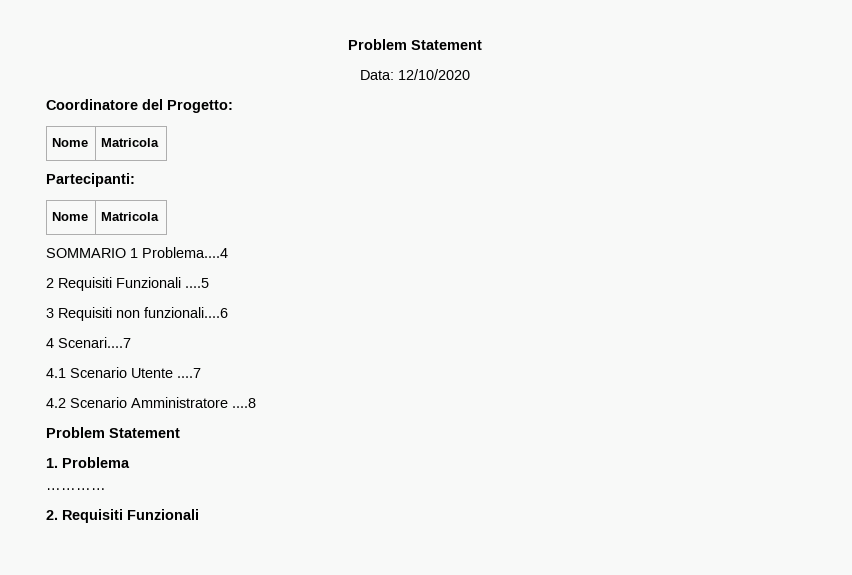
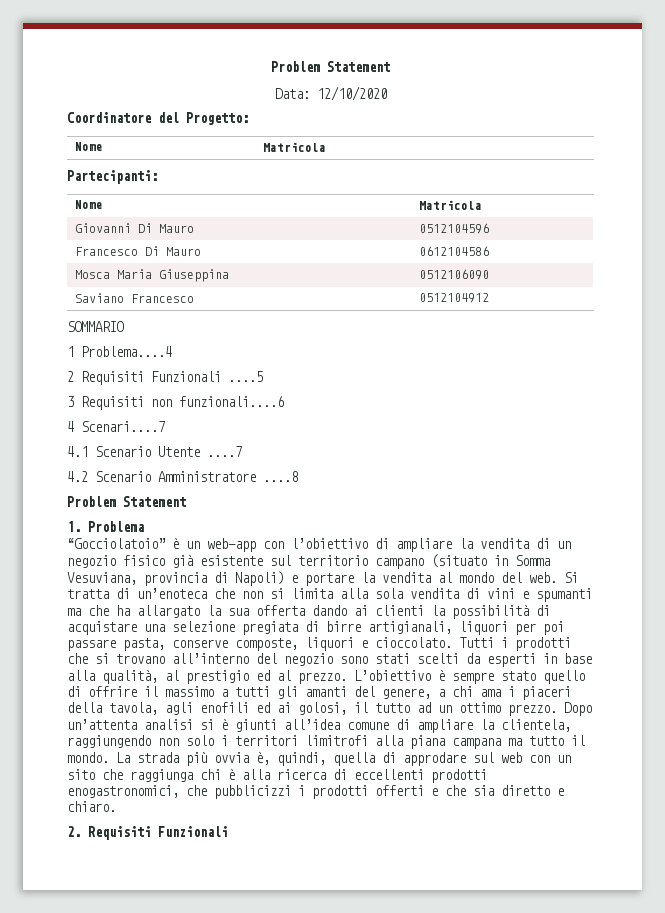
+ Giovanni Di Mauro | 0512104596
+ Francesco Di Mauro | 0612104586
+ Mosca Maria Giuseppina | 0512106090
+ Saviano Francesco | 0512104912
- SOMMARIO 1 Problema....4
+ SOMMARIO
+ 1 Problema....4
- …………
+ “Gocciolatoio” è un web-app con l’obiettivo di ampliare la vendita di un negozio fisico già esistente sul territorio campano (situato in Somma Vesuviana, provincia di Napoli) e portare la vendita al mondo del web. Si tratta di un’enoteca che non si limita alla sola vendita di vini e spumanti ma che ha allargato la sua offerta dando ai clienti la possibilità di acquistare una selezione pregiata di birre artigianali, liquori per poi passare pasta, conserve composte, liquori e cioccolato. Tutti i prodotti che si trovano all’interno del negozio sono stati scelti da esperti in base alla qualità, al prestigio ed al prezzo. L’obiettivo è sempre stato quello di offrire il massimo a tutti gli amanti del genere, a chi ama i piaceri della tavola, agli enofili ed ai golosi, il tutto ad un ottimo prezzo. Dopo un’attenta analisi si è giunti all’idea comune di ampliare la clientela, raggiungendo non solo i territori limitrofi alla piana campana ma tutto il mondo. La strada più ovvia è, quindi, quella di approdare sul web con un sito che raggiunga chi è alla ricerca di eccellenti prodotti enogastronomici, che pubblicizzi i prodotti offerti e che sia diretto e chiaro.

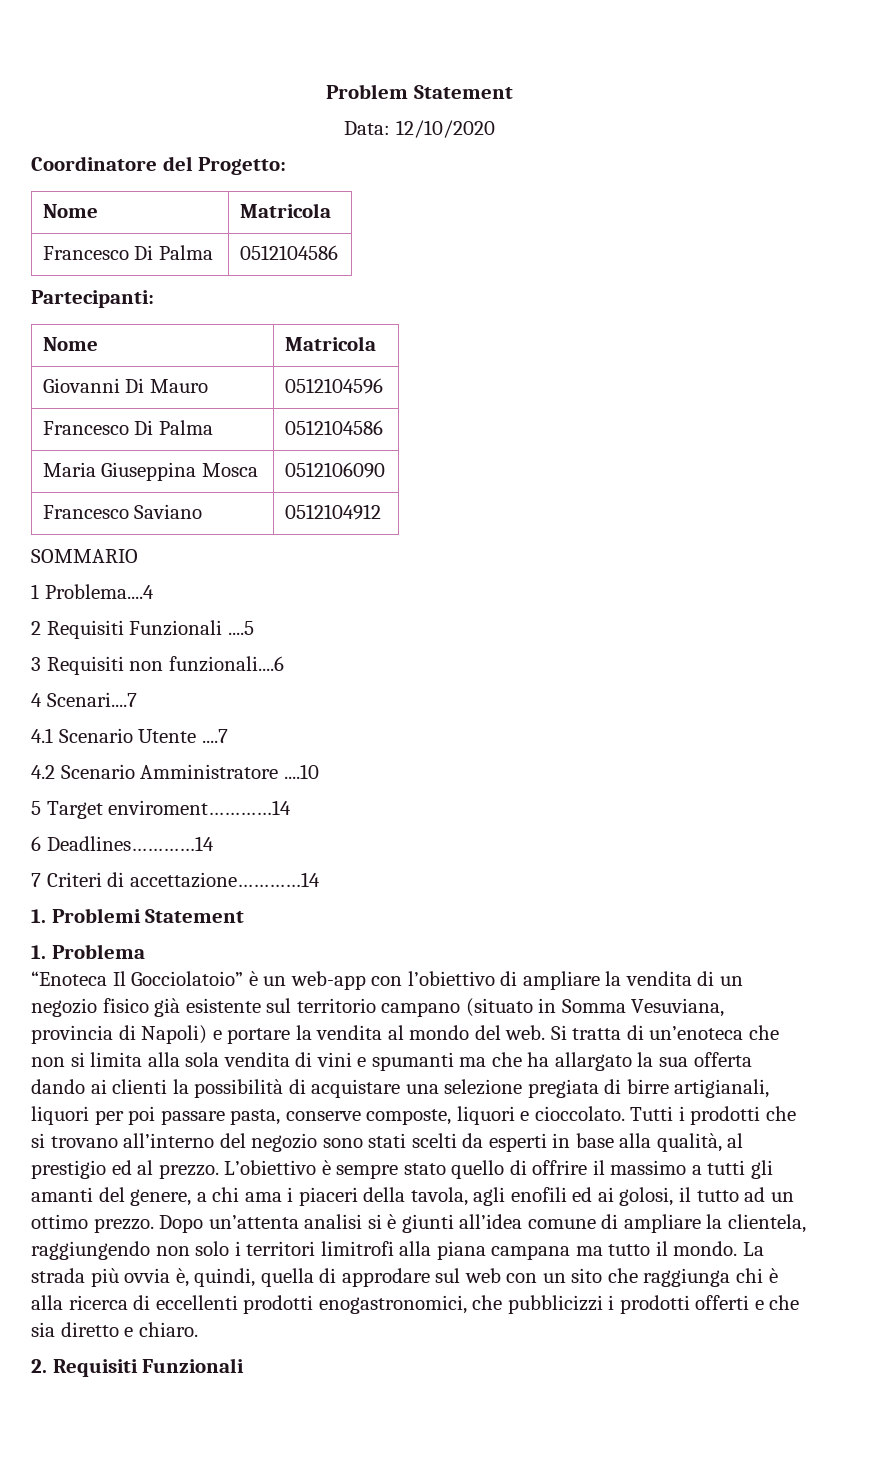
  Coordinatore del Progetto:
  Nome | Matricola
+ Francesco Di Palma | 0512104586
  Giovanni Di Mauro | 0512104596
- Francesco Di Mauro | 0612104586
- Mosca Maria Giuseppina | 0512106090
+ Francesco Di Palma | 0512104586
+ Maria Giuseppina Mosca | 0512106090
- Saviano Francesco | 0512104912
+ Francesco Saviano | 0512104912
- 4.2 Scenario Amministratore ....8
- Problem Statement
+ 4.2 Scenario Amministratore ....10
+ 5 Target enviroment…………14
+ 6 Deadlines…………14
+ 7 Criteri di accettazione…………14
+ 1. Problemi Statement
- “Gocciolatoio” è un web-app con l’obiettivo di ampliare la vendita di un negozio fisico già esistente sul territorio campano (situato in Somma Vesuviana, provincia di Napoli) e portare la vendita al mondo del web.
+ “Enoteca Il Gocciolatoio” è un web-app con l’obiettivo di ampliare la vendita di un negozio fisico già esistente sul territorio campano (situato in Somma Vesuviana, provincia di Napoli) e portare la vendita al mondo del web.

